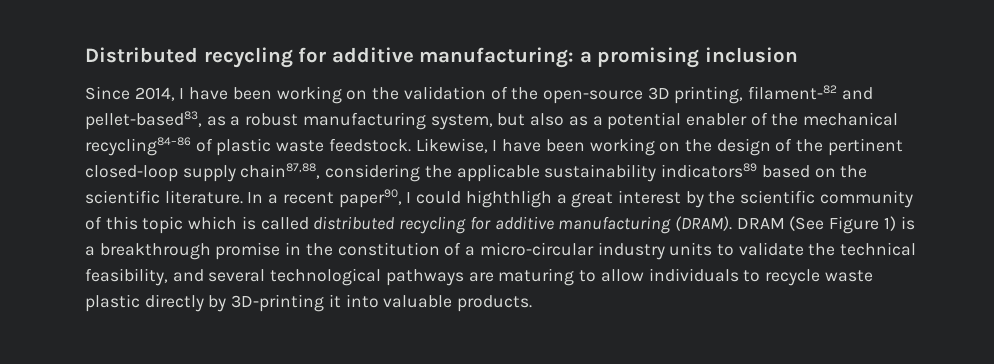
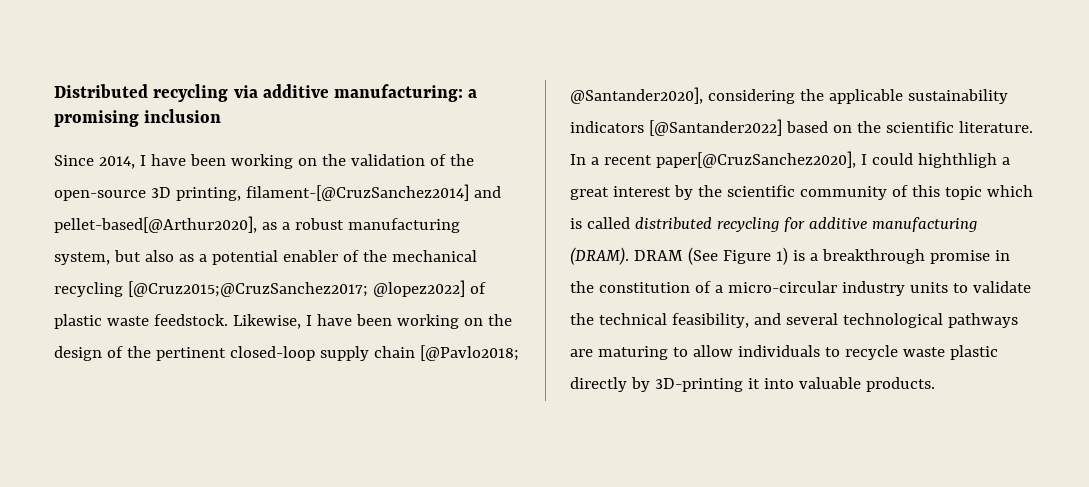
- Distributed recycling for additive manufacturing: a promising inclusion
+ Distributed recycling via additive manufacturing: a promising inclusion
- Since 2014, I have been working on the validation of the open-source 3D printing, filament-82 and pellet-based83, as a robust manufacturing system, but also as a potential enabler of the mechanical recycling84–86 of plastic waste feedstock.
+ Since 2014, I have been working on the validation of the open-source 3D printing, filament-[@CruzSanchez2014] and pellet-based[@Arthur2020], as a robust manufacturing system, but also as a potential enabler of the mechanical recycling [@Cruz2015;@CruzSanchez2017; @lopez2022] of plastic waste feedstock.
- Likewise, I have been working on the design of the pertinent closed-loop supply chain87,88, considering the applicable sustainability indicators89 based on the scientific literature.
+ Likewise, I have been working on the design of the pertinent closed-loop supply chain [@Pavlo2018; @Santander2020], considering the applicable sustainability indicators [@Santander2022] based on the scientific literature.
- In a recent paper90, I could highthligh a great interest by the scientific community of this topic which is called distributed recycling for additive manufacturing (DRAM).
+ In a recent paper[@CruzSanchez2020], I could highthligh a great interest by the scientific community of this topic which is called distributed recycling for additive manufacturing (DRAM).

